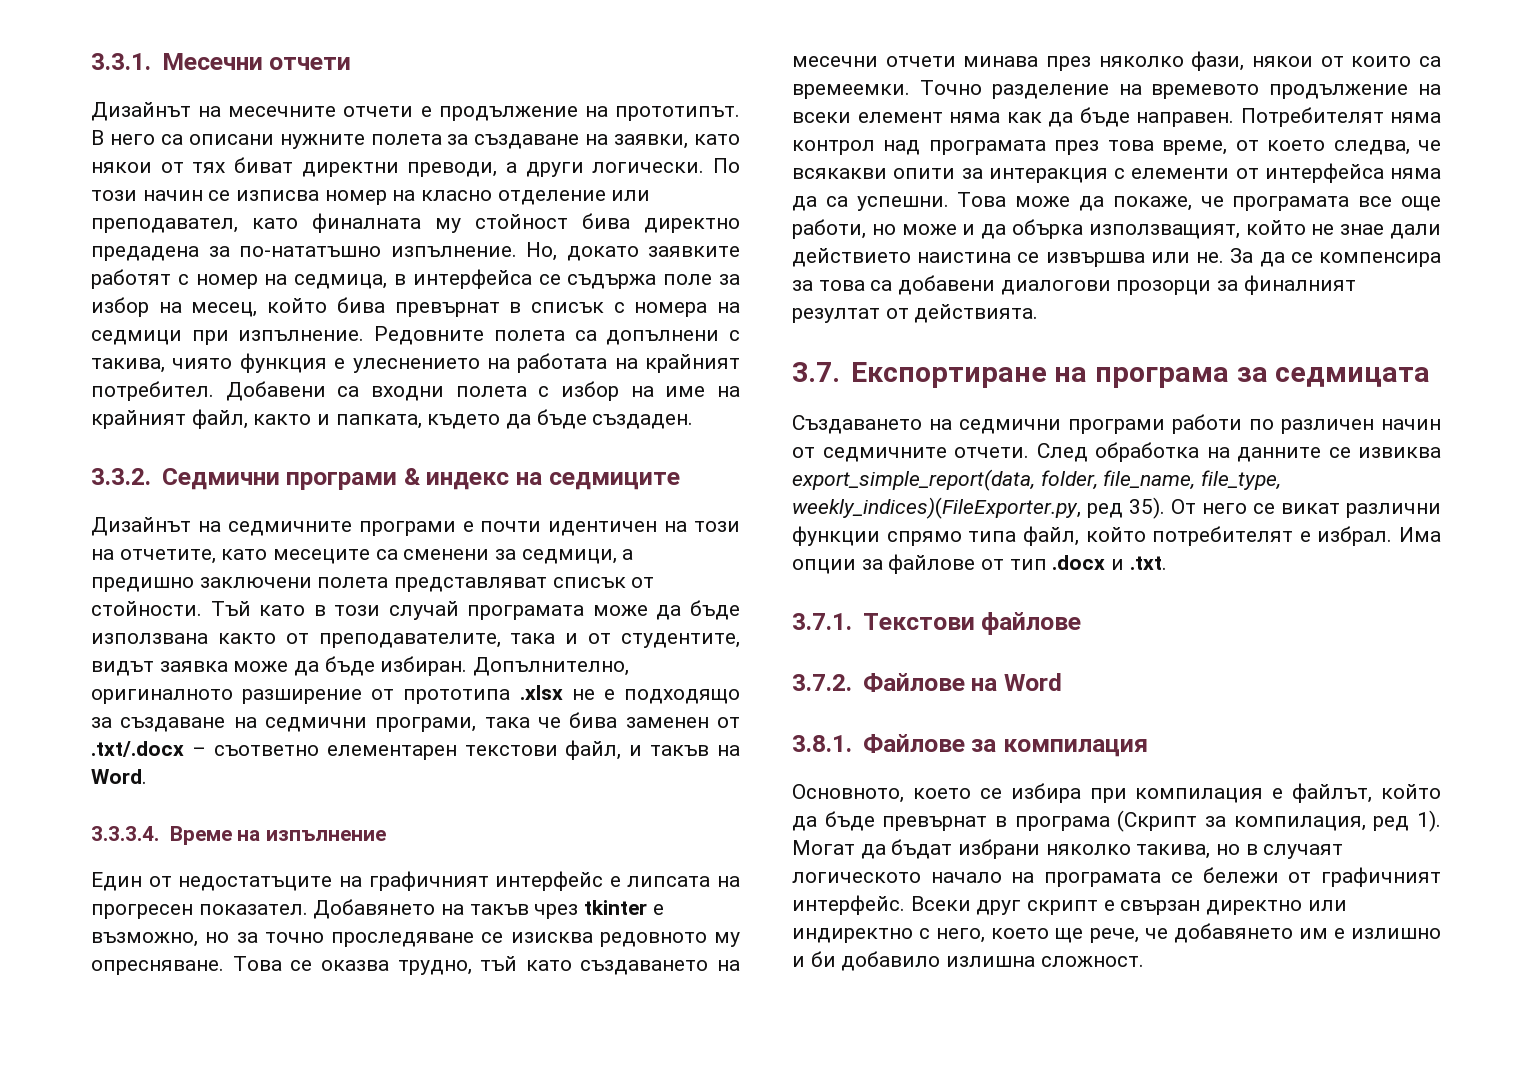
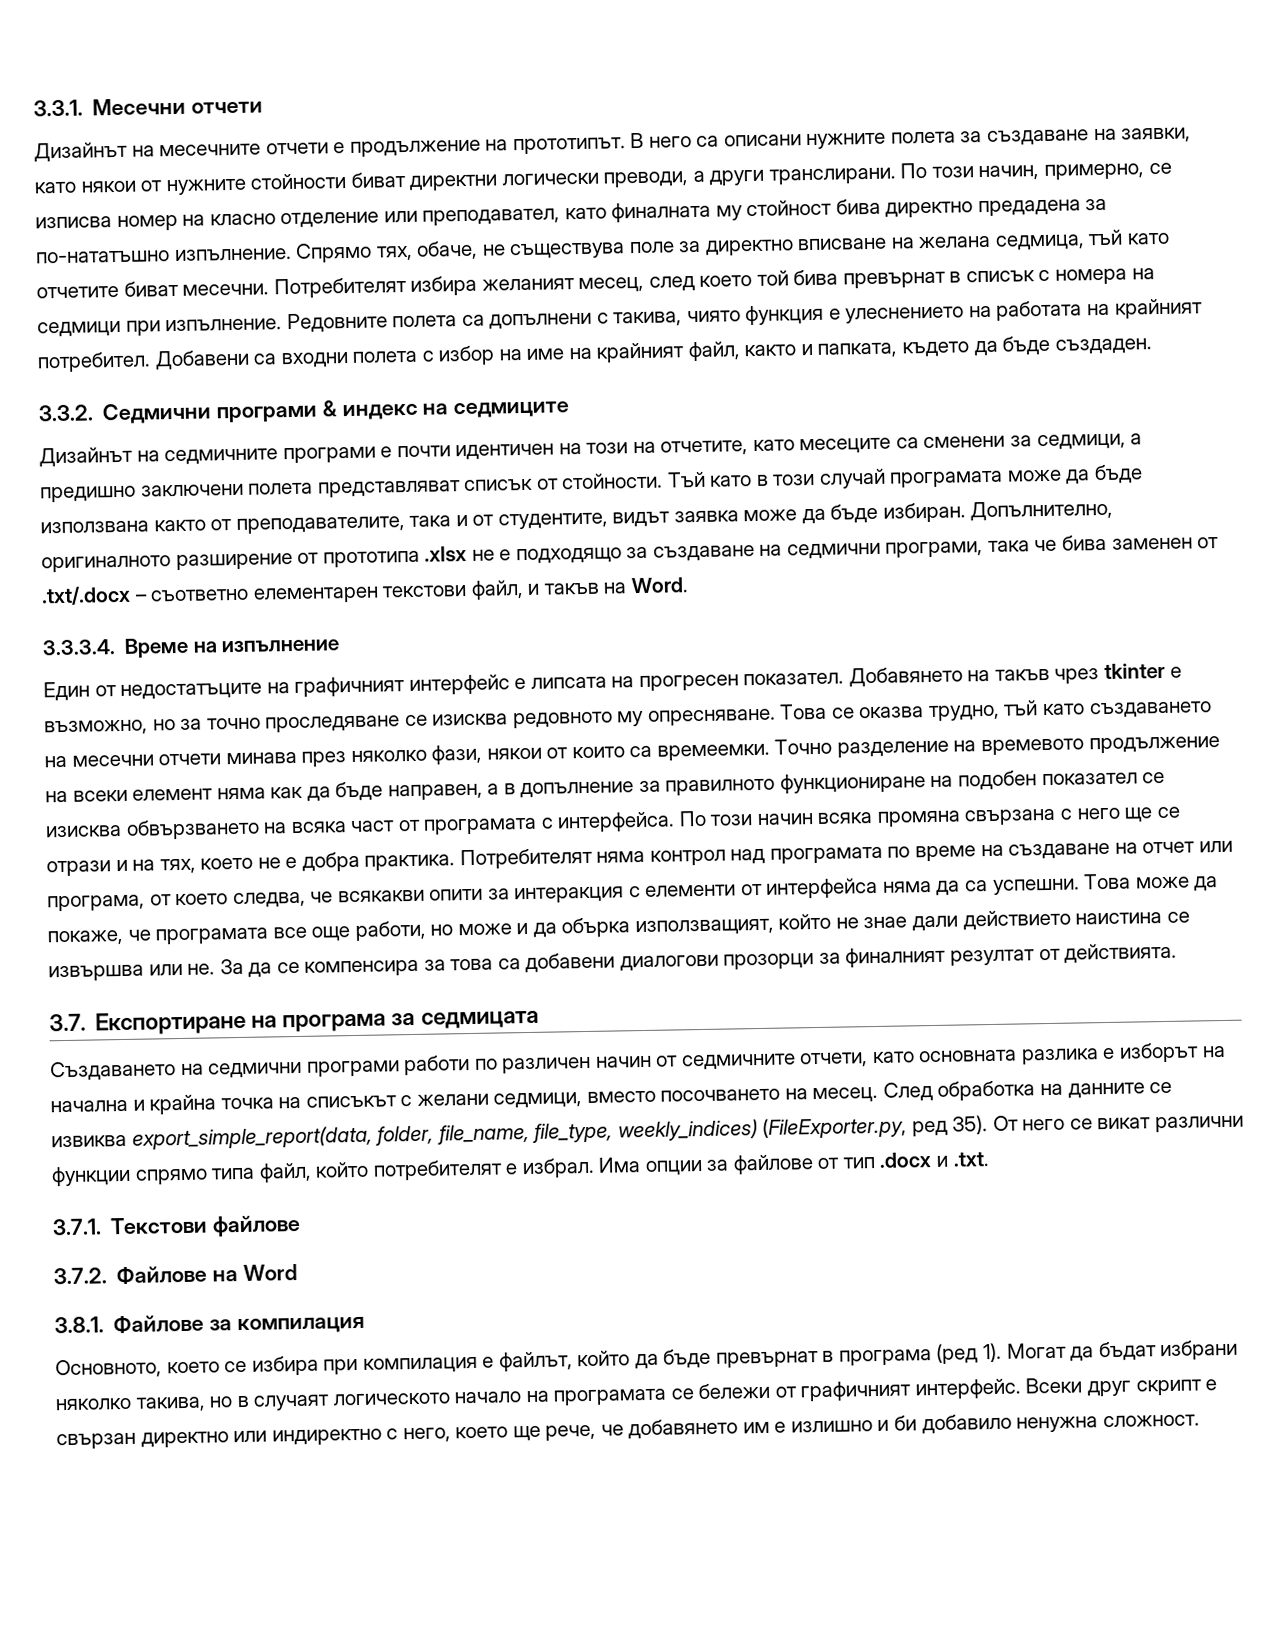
- В него са описани нужните полета за създаване на заявки, като някои от тях биват директни преводи, а други логически. По този начин се изписва номер на класно отделение или преподавател, като финалната му стойност бива директно предадена за по-нататъшно изпълнение.
+ В него са описани нужните полета за създаване на заявки, като някои от нужните стойности биват директни логически преводи, а други транслирани. По този начин, примерно, се изписва номер на класно отделение или преподавател, като финалната му стойност бива директно предадена за по-нататъшно изпълнение.
- Но, докато заявките работят с номер на седмица, в интерфейса се съдържа поле за избор на месец, който бива превърнат в списък с номера на седмици при изпълнение.
+ Спрямо тях, обаче, не съществува поле за директно вписване на желана седмица, тъй като отчетите биват месечни. Потребителят избира желаният месец, след което той бива превърнат в списък с номера на седмици при изпълнение.
- Точно разделение на времевото продължение на всеки елемент няма как да бъде направен.
+ Точно разделение на времевото продължение на всеки елемент няма как да бъде направен, а в допълнение за правилното функциониране на подобен показател се изисква обвързването на всяка част от програмата с интерфейса. По този начин всяка промяна свързана с него ще се отрази и на тях, което не е добра практика.
- Потребителят няма контрол над програмата през това време, от което следва, че всякакви опити за интеракция с елементи от интерфейса няма да са успешни.
+ Потребителят няма контрол над програмата по време на създаване на отчет или програма, от което следва, че всякакви опити за интеракция с елементи от интерфейса няма да са успешни.
- Създаването на седмични програми работи по различен начин от седмичните отчети.
+ Създаването на седмични програми работи по различен начин от седмичните отчети, като основната разлика е изборът на начална и крайна точка на списъкът с желани седмици, вместо посочването на месец.
- След обработка на данните се извиква export_simple_report(data, folder, file_name, file_type, weekly_indices)(FileExporter.py, ред 35).
+ След обработка на данните се извиква export_simple_report(data, folder, file_name, file_type, weekly_indices) (FileExporter.py, ред 35).
- Основното, което се избира при компилация е файлът, който да бъде превърнат в програма (Скрипт за компилация, ред 1).
+ Основното, което се избира при компилация е файлът, който да бъде превърнат в програма (ред 1).
- Всеки друг скрипт е свързан директно или индиректно с него, което ще рече, че добавянето им е излишно и би добавило излишна сложност.
+ Всеки друг скрипт е свързан директно или индиректно с него, което ще рече, че добавянето им е излишно и би добавило ненужна сложност.

